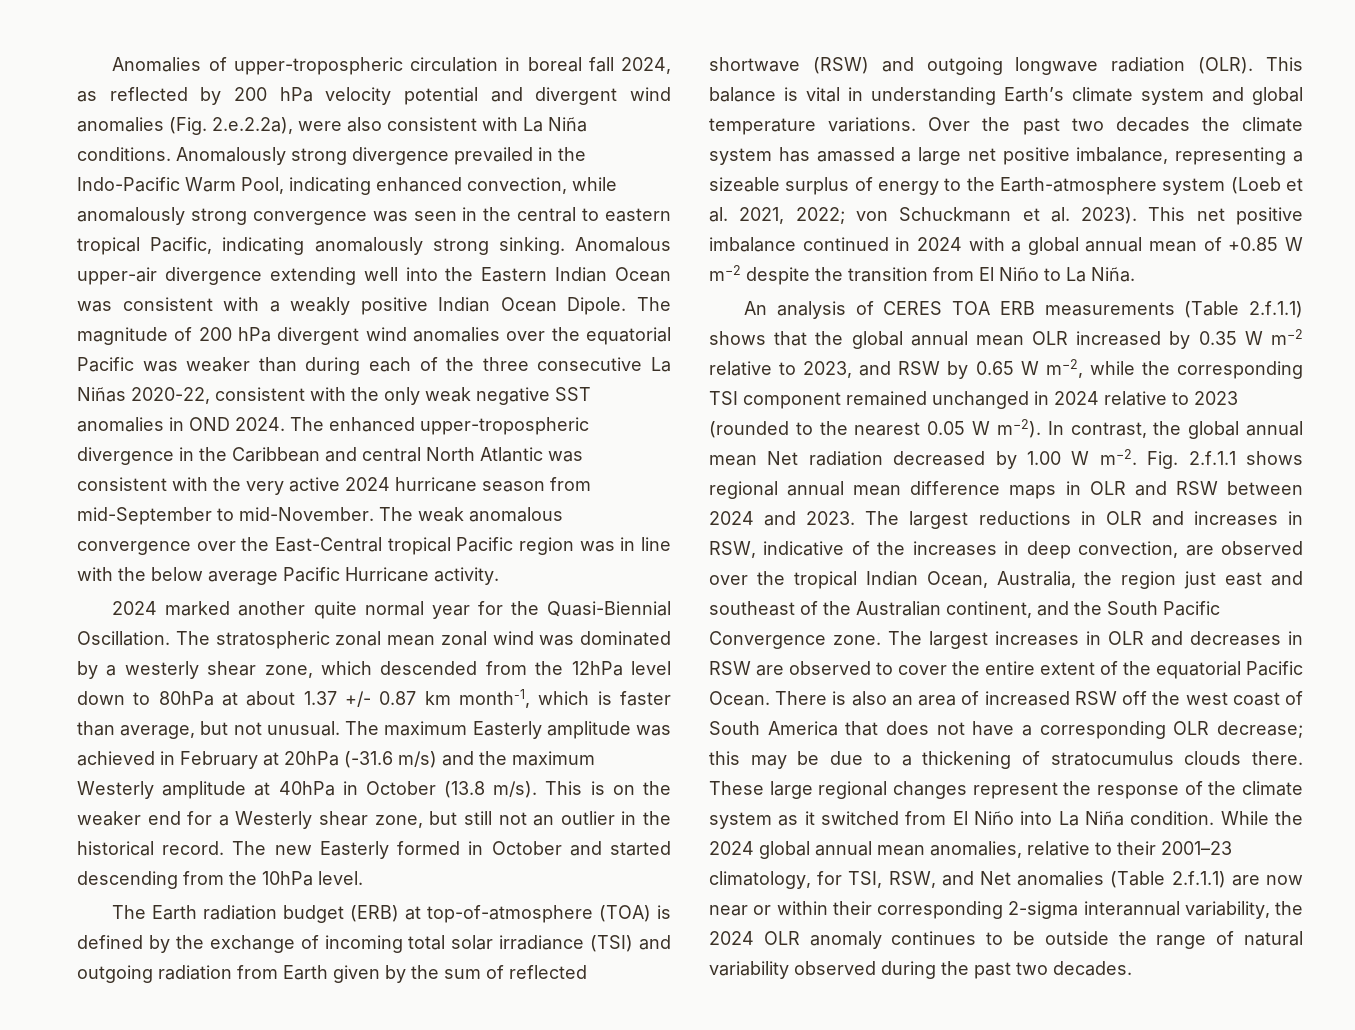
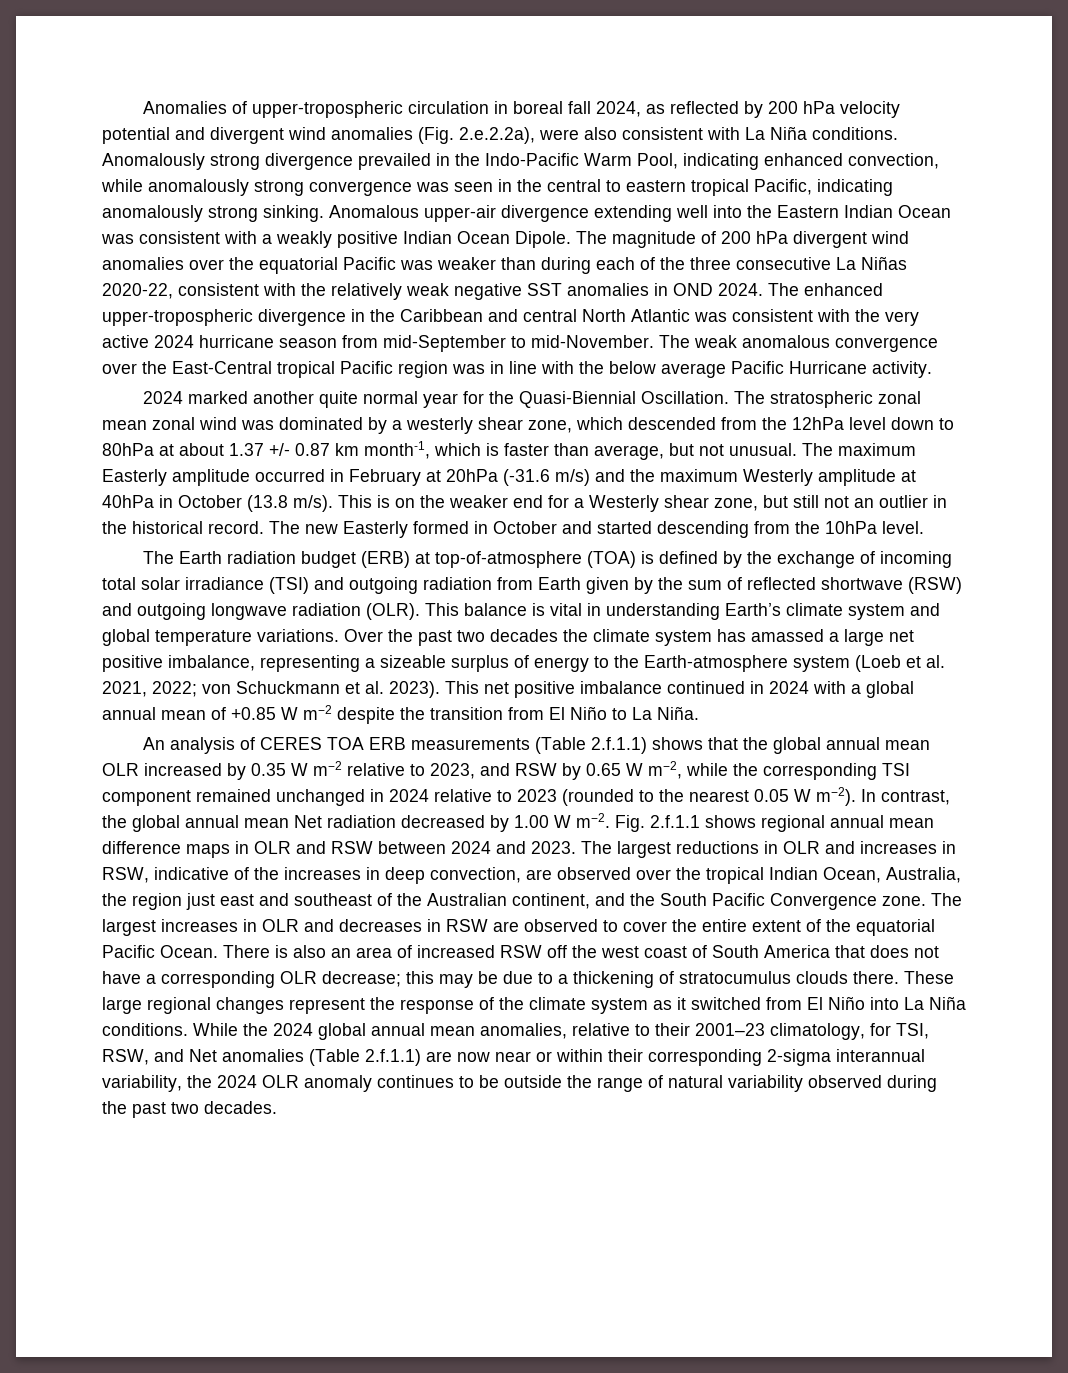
- The magnitude of 200 hPa divergent wind anomalies over the equatorial Pacific was weaker than during each of the three consecutive La Niñas 2020-22, consistent with the only weak negative SST anomalies in OND 2024.
+ The magnitude of 200 hPa divergent wind anomalies over the equatorial Pacific was weaker than during each of the three consecutive La Niñas 2020-22, consistent with the relatively weak negative SST anomalies in OND 2024.
- The maximum Easterly amplitude was achieved in February at 20hPa (-31.6 m/s) and the maximum Westerly amplitude at 40hPa in October (13.8 m/s).
+ The maximum Easterly amplitude occurred in February at 20hPa (-31.6 m/s) and the maximum Westerly amplitude at 40hPa in October (13.8 m/s).
- These large regional changes represent the response of the climate system as it switched from El Niño into La Niña condition.
+ These large regional changes represent the response of the climate system as it switched from El Niño into La Niña conditions.

